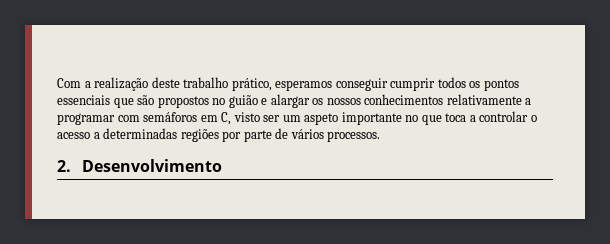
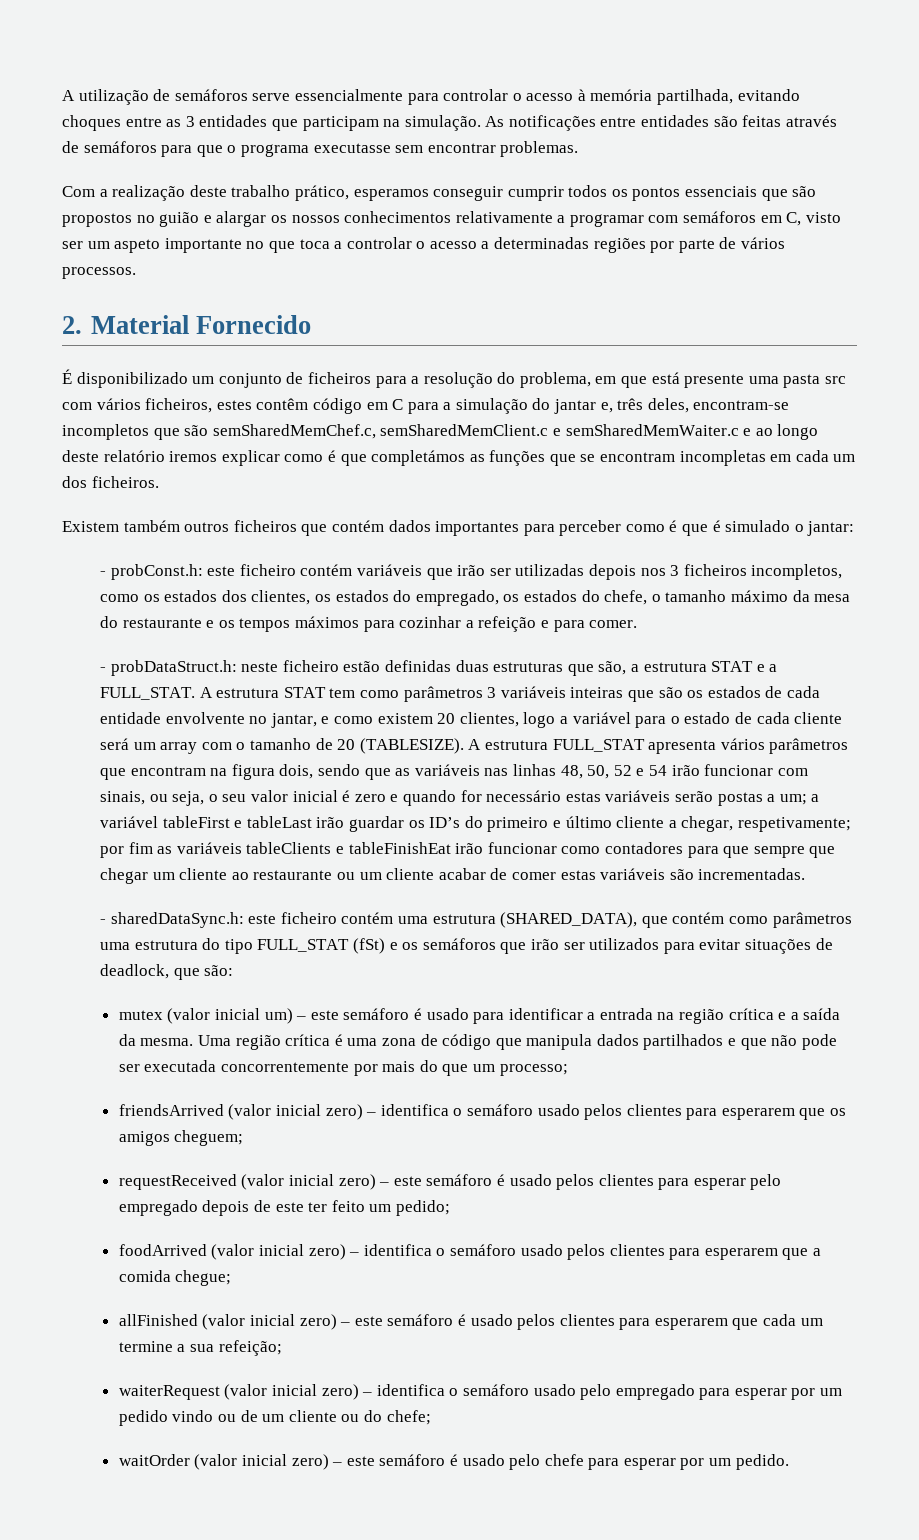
+ A utilização de semáforos serve essencialmente para controlar o acesso à memória partilhada, evitando choques entre as 3 entidades que participam na simulação. As notificações entre entidades são feitas através de semáforos para que o programa executasse sem encontrar problemas.
- 2. Desenvolvimento
+ 2. Material Fornecido
+ É disponibilizado um conjunto de ficheiros para a resolução do problema, em que está presente uma pasta src com vários ficheiros, estes contêm código em C para a simulação do jantar e, três deles, encontram-se incompletos que são semSharedMemChef.c, semSharedMemClient.c e semSharedMemWaiter.c e ao longo deste relatório iremos explicar como é que completámos as funções que se encontram incompletas em cada um dos ficheiros.
+ Existem também outros ficheiros que contém dados importantes para perceber como é que é simulado o jantar:
+ - probConst.h: este ficheiro contém variáveis que irão ser utilizadas depois nos 3 ficheiros incompletos, como os estados dos clientes, os estados do empregado, os estados do chefe, o tamanho máximo da mesa do restaurante e os tempos máximos para cozinhar a refeição e para comer.
+ - probDataStruct.h: neste ficheiro estão definidas duas estruturas que são, a estrutura STAT e a FULL_STAT. A estrutura STAT tem como parâmetros 3 variáveis inteiras que são os estados de cada entidade envolvente no jantar, e como existem 20 clientes, logo a variável para o estado de cada cliente será um array com o tamanho de 20 (TABLESIZE). A estrutura FULL_STAT apresenta vários parâmetros que encontram na figura dois, sendo que as variáveis nas linhas 48, 50, 52 e 54 irão funcionar com sinais, ou seja, o seu valor inicial é zero e quando for necessário estas variáveis serão postas a um; a variável tableFirst e tableLast irão guardar os ID’s do primeiro e último cliente a chegar, respetivamente; por fim as variáveis tableClients e tableFinishEat irão funcionar como contadores para que sempre que chegar um cliente ao restaurante ou um cliente acabar de comer estas variáveis são incrementadas.
+ - sharedDataSync.h: este ficheiro contém uma estrutura (SHARED_DATA), que contém como parâmetros uma estrutura do tipo FULL_STAT (fSt) e os semáforos que irão ser utilizados para evitar situações de deadlock, que são:
+ mutex (valor inicial um) – este semáforo é usado para identificar a entrada na região crítica e a saída da mesma. Uma região crítica é uma zona de código que manipula dados partilhados e que não pode ser executada concorrentemente por mais do que um processo;
+ friendsArrived (valor inicial zero) – identifica o semáforo usado pelos clientes para esperarem que os amigos cheguem;
+ requestReceived (valor inicial zero) – este semáforo é usado pelos clientes para esperar pelo empregado depois de este ter feito um pedido;
+ foodArrived (valor inicial zero) – identifica o semáforo usado pelos clientes para esperarem que a comida chegue;
+ allFinished (valor inicial zero) – este semáforo é usado pelos clientes para esperarem que cada um termine a sua refeição;
+ waiterRequest (valor inicial zero) – identifica o semáforo usado pelo empregado para esperar por um pedido vindo ou de um cliente ou do chefe;
+ waitOrder (valor inicial zero) – este semáforo é usado pelo chefe para esperar por um pedido.

